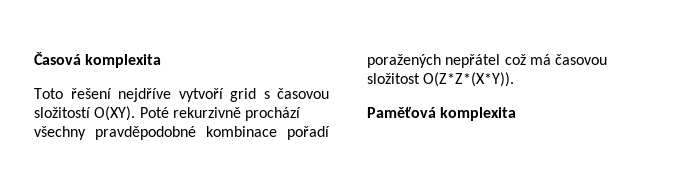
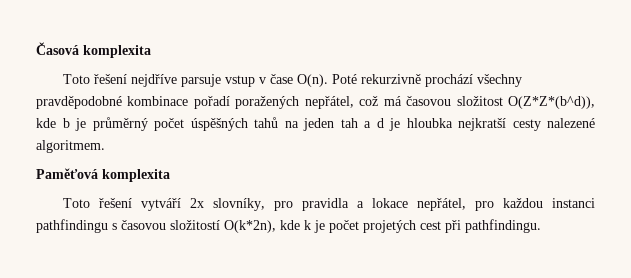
- Toto řešení nejdříve vytvoří grid s časovou složitostí O(XY).
+ Toto řešení nejdříve parsuje vstup v čase O(n).
- Poté rekurzivně prochází všechny pravděpodobné kombinace pořadí poražených nepřátel což má časovou složitost O(Z*Z*(X*Y)).
+ Poté rekurzivně prochází všechny pravděpodobné kombinace pořadí poražených nepřátel, což má časovou složitost O(Z*Z*(b^d)), kde b je průměrný počet úspěšných tahů na jeden tah a d je hloubka nejkratší cesty nalezené algoritmem.
  Paměťová komplexita
+ Toto řešení vytváří 2x slovníky, pro pravidla a lokace nepřátel, pro každou instanci pathfindingu s časovou složitostí O(k*2n), kde k je počet projetých cest při pathfindingu.

